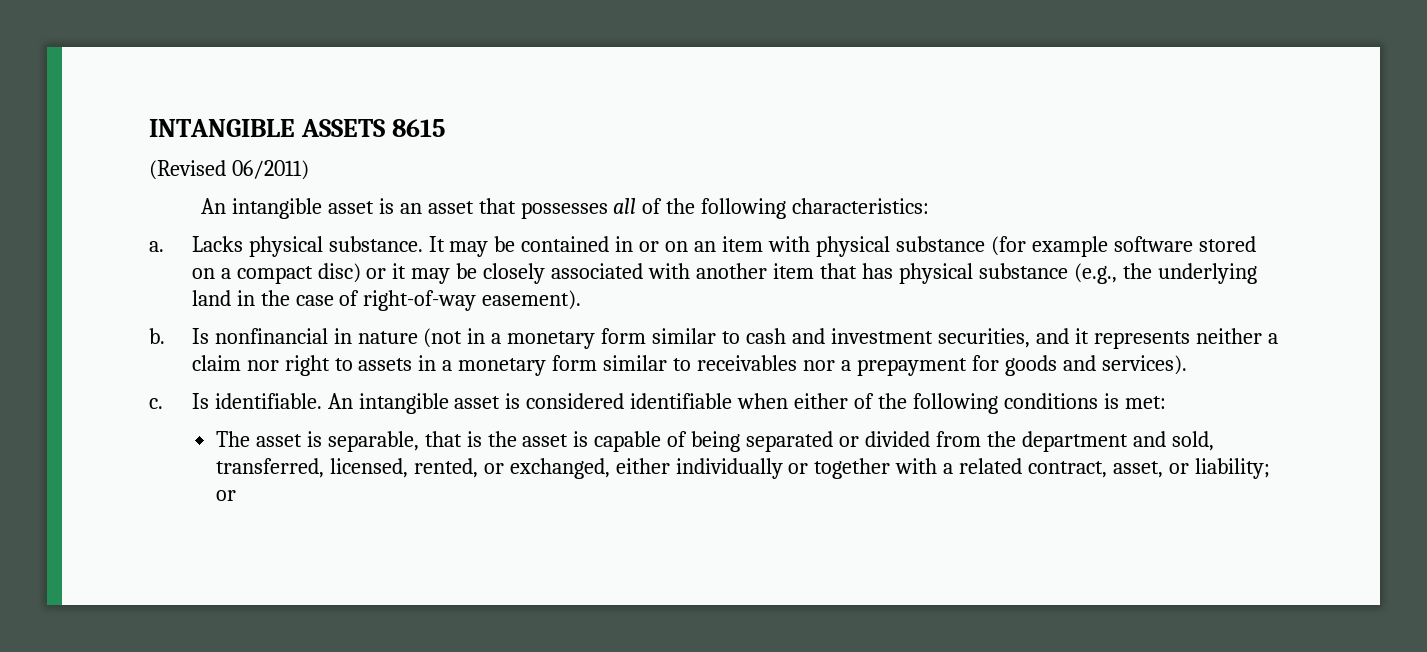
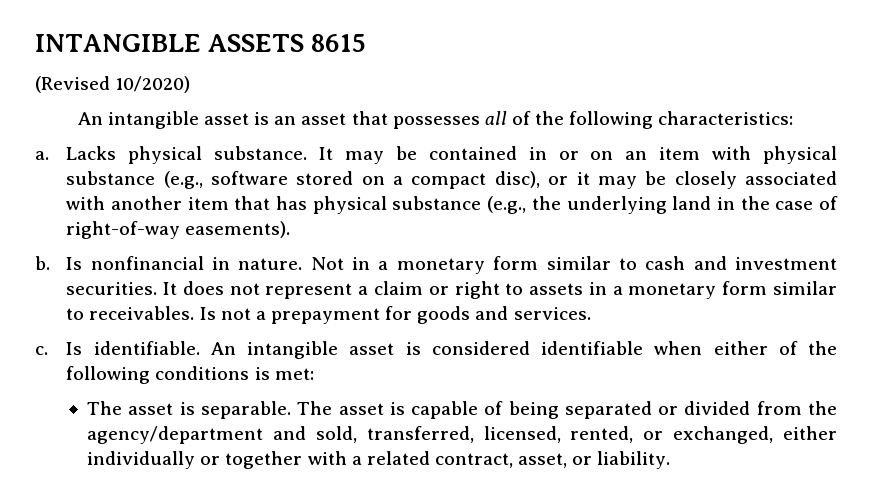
- (Revised 06/2011)
+ (Revised 10/2020)
- It may be contained in or on an item with physical substance (for example software stored on a compact disc) or it may be closely associated with another item that has physical substance (e.g., the underlying land in the case of right-of-way easement).
+ It may be contained in or on an item with physical substance (e.g., software stored on a compact disc), or it may be closely associated with another item that has physical substance (e.g., the underlying land in the case of right-of-way easements).
- Is nonfinancial in nature (not in a monetary form similar to cash and investment securities, and it represents neither a claim nor right to assets in a monetary form similar to receivables nor a prepayment for goods and services).
+ Is nonfinancial in nature. Not in a monetary form similar to cash and investment securities. It does not represent a claim or right to assets in a monetary form similar to receivables. Is not a prepayment for goods and services.
- The asset is separable, that is the asset is capable of being separated or divided from the department and sold, transferred, licensed, rented, or exchanged, either individually or together with a related contract, asset, or liability; or
+ The asset is separable. The asset is capable of being separated or divided from the agency/department and sold, transferred, licensed, rented, or exchanged, either individually or together with a related contract, asset, or liability.

